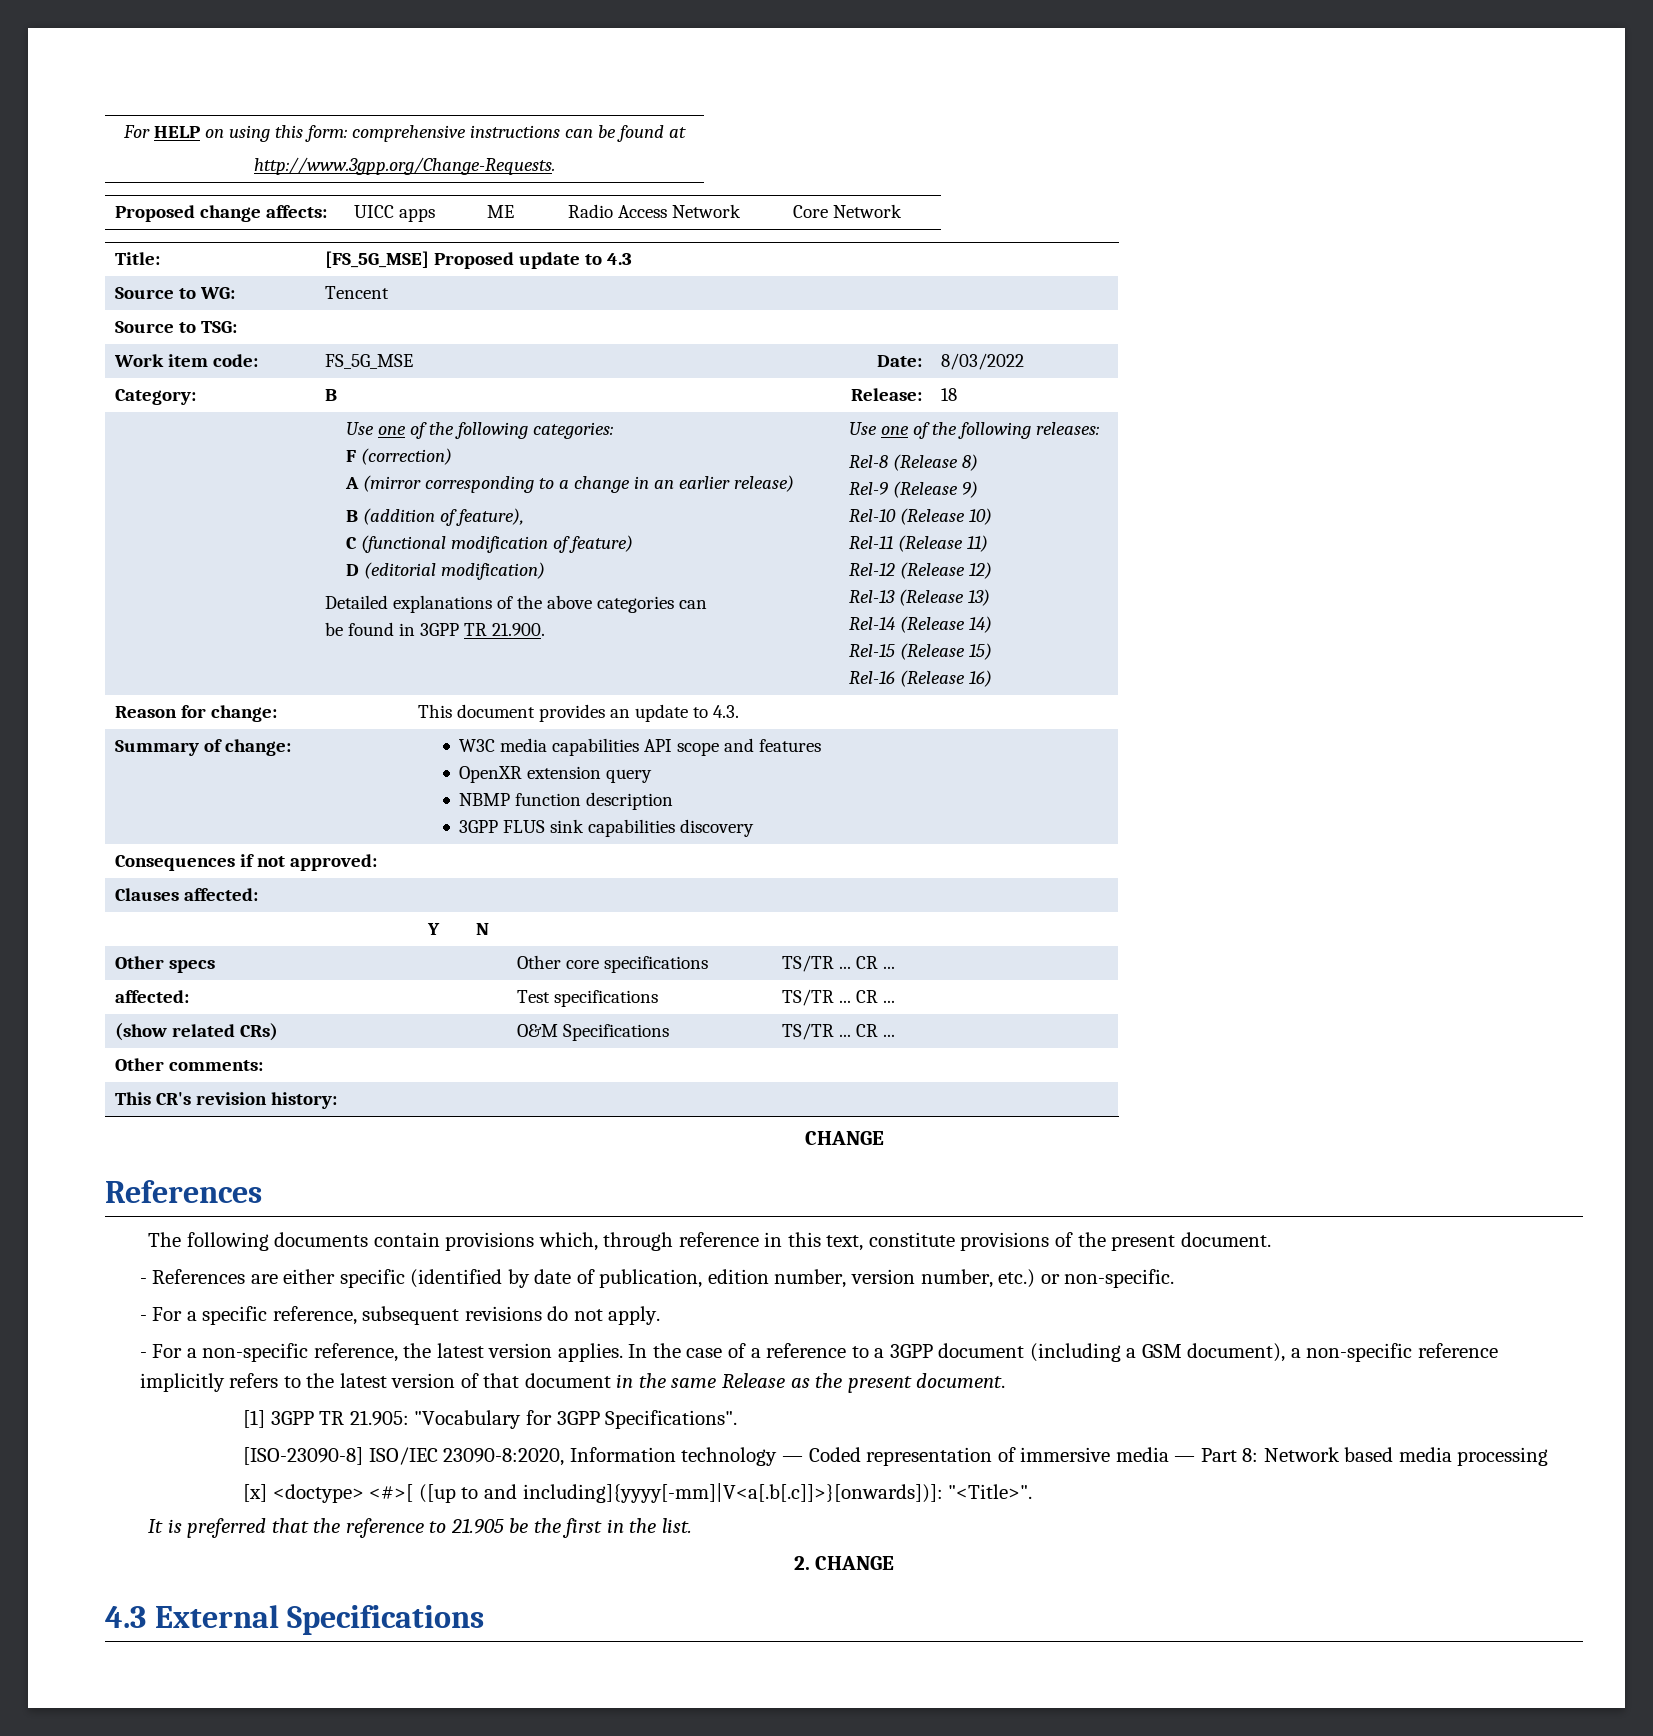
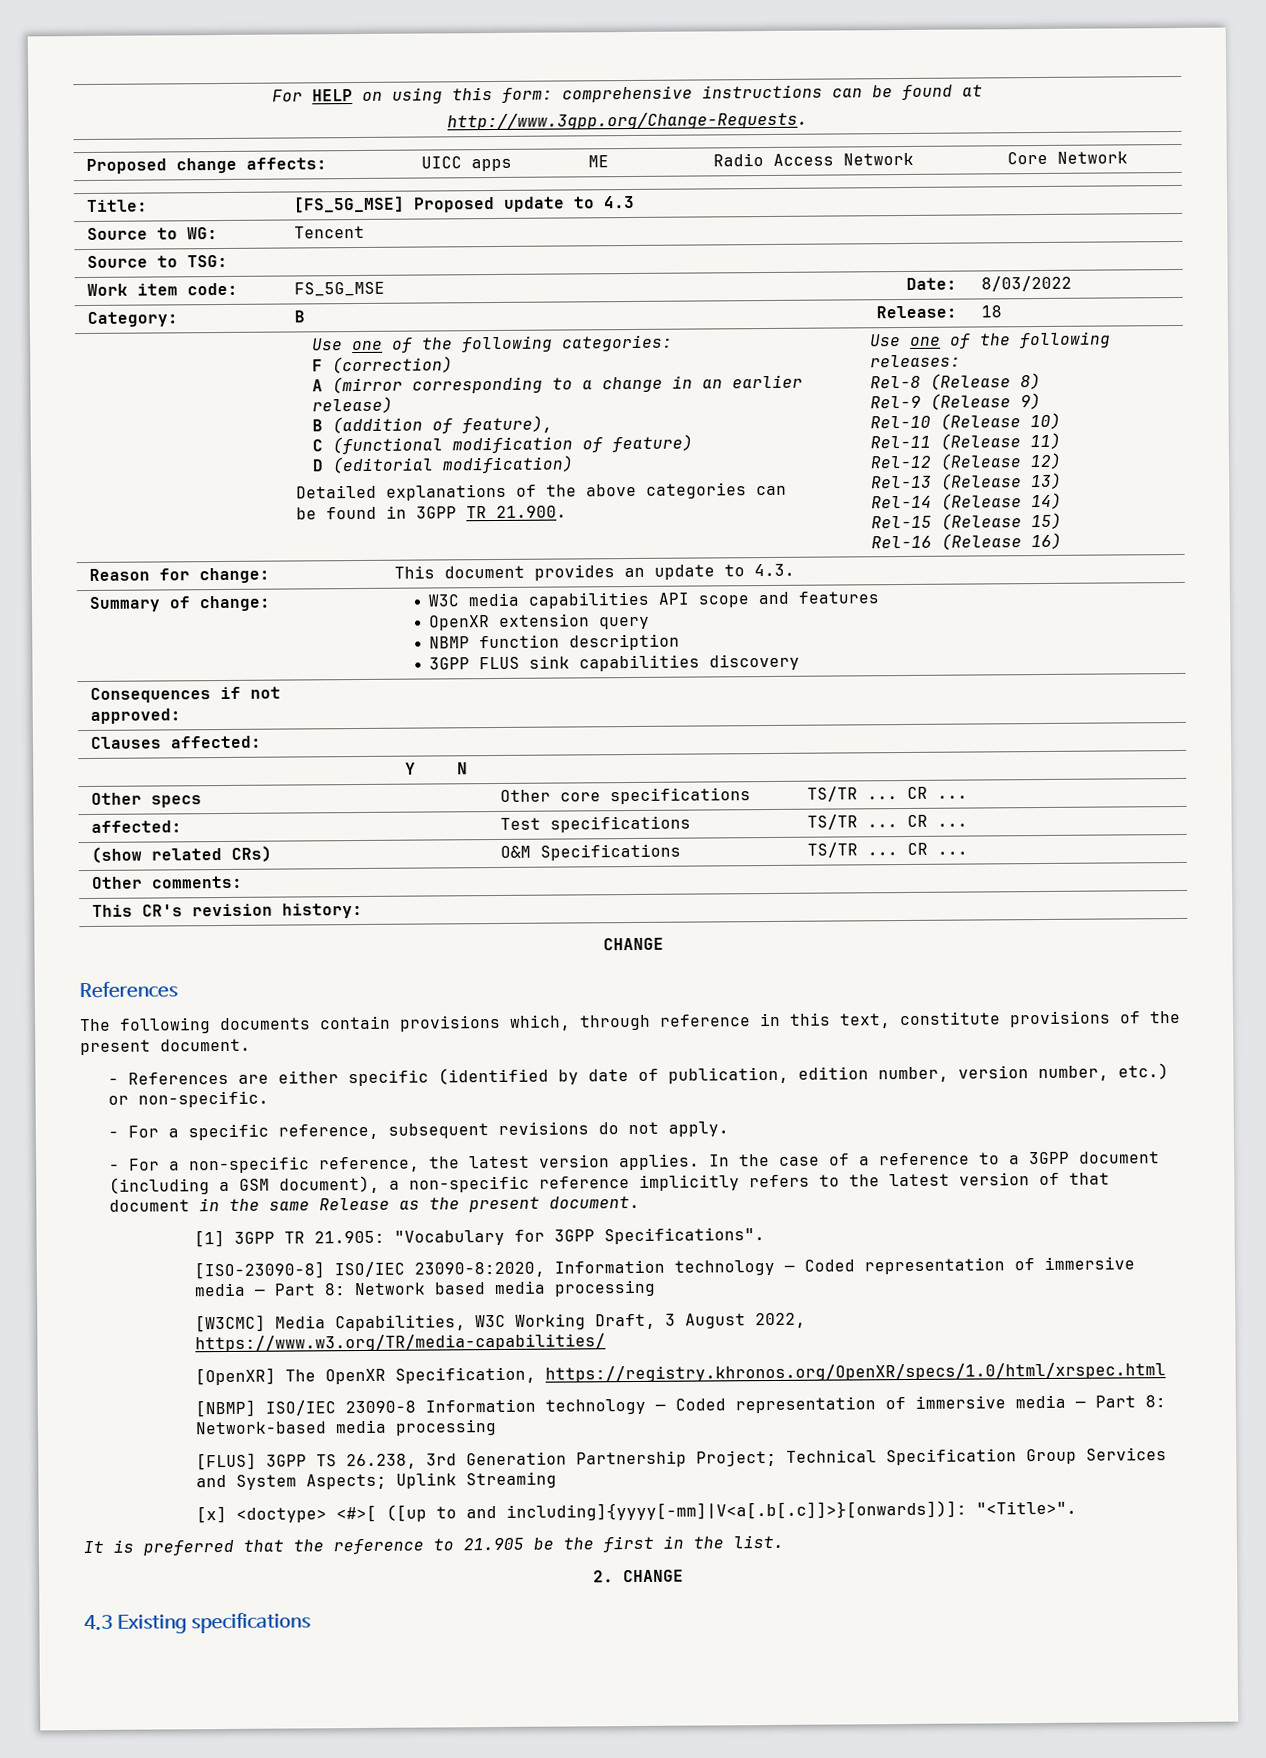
+ [W3CMC] Media Capabilities, W3C Working Draft, 3 August 2022, https://www.w3.org/TR/media-capabilities/
+ [OpenXR] The OpenXR Specification, https://registry.khronos.org/OpenXR/specs/1.0/html/xrspec.html
+ [NBMP] ISO/IEC 23090-8 Information technology — Coded representation of immersive media — Part 8: Network-based media processing
+ [FLUS] 3GPP TS 26.238, 3rd Generation Partnership Project; Technical Specification Group Services and System Aspects; Uplink Streaming
- 4.3 External Specifications
+ 4.3 Existing specifications

